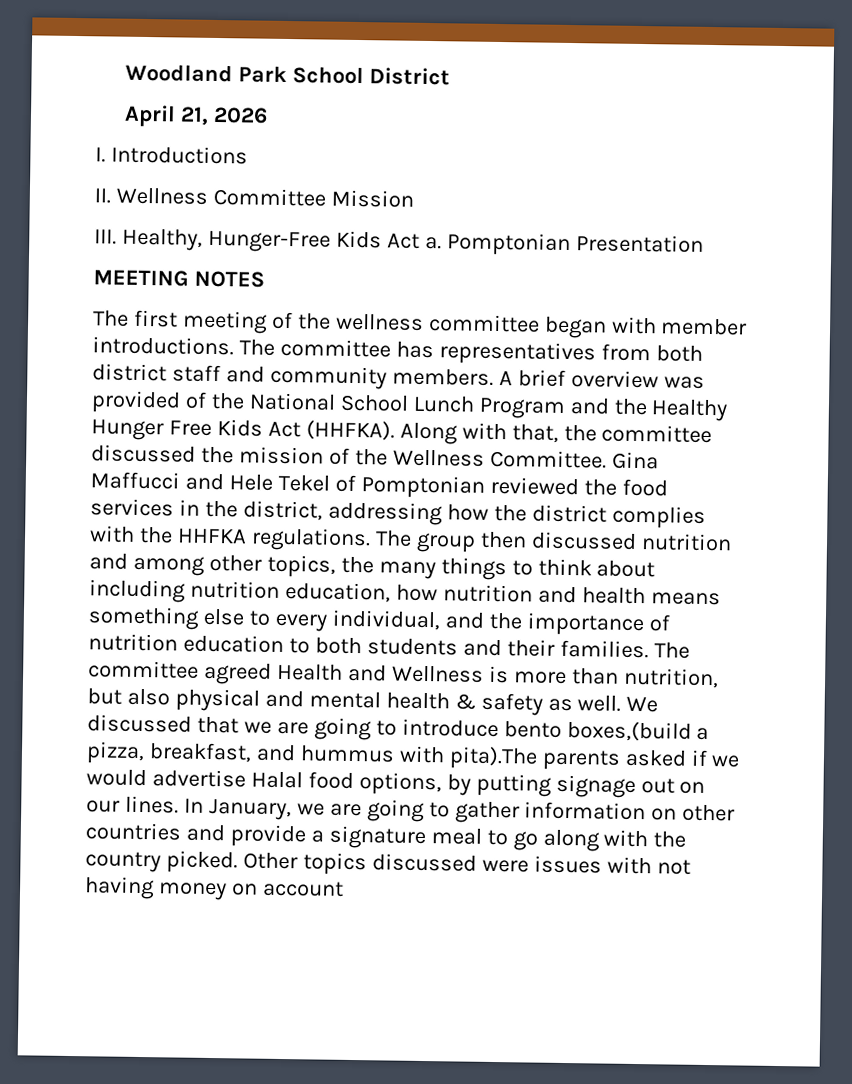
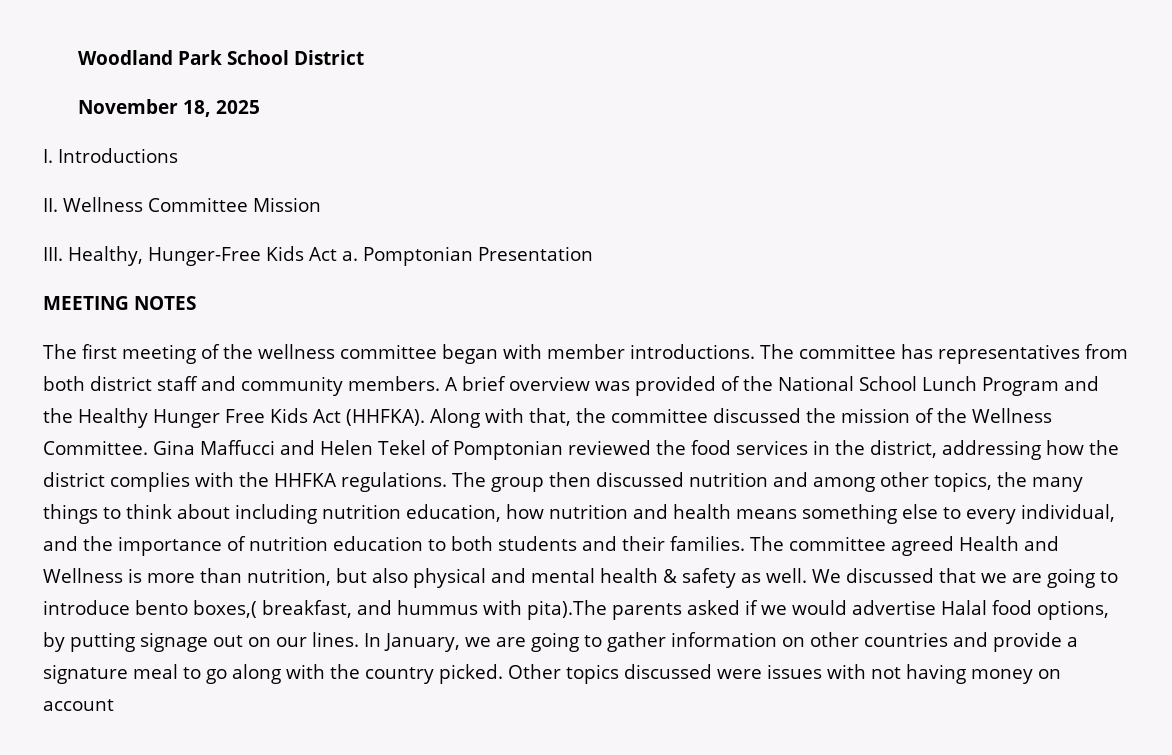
- April 21, 2026
+ November 18, 2025
- Gina Maffucci and Hele Tekel of Pomptonian reviewed the food services in the district, addressing how the district complies with the HHFKA regulations.
+ Gina Maffucci and Helen Tekel of Pomptonian reviewed the food services in the district, addressing how the district complies with the HHFKA regulations.
- We discussed that we are going to introduce bento boxes,(build a pizza, breakfast, and hummus with pita).The parents asked if we would advertise Halal food options, by putting signage out on our lines.
+ We discussed that we are going to introduce bento boxes,( breakfast, and hummus with pita).The parents asked if we would advertise Halal food options, by putting signage out on our lines.

